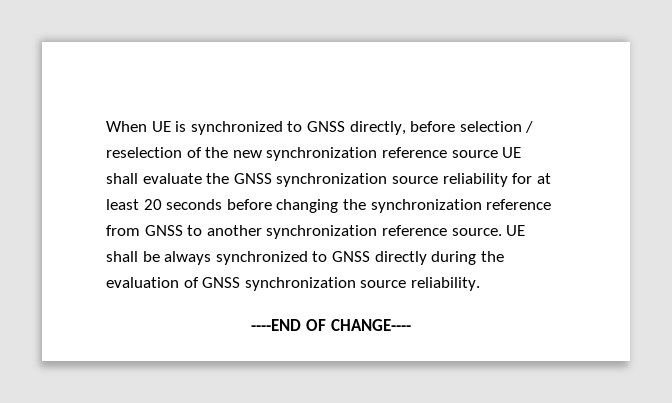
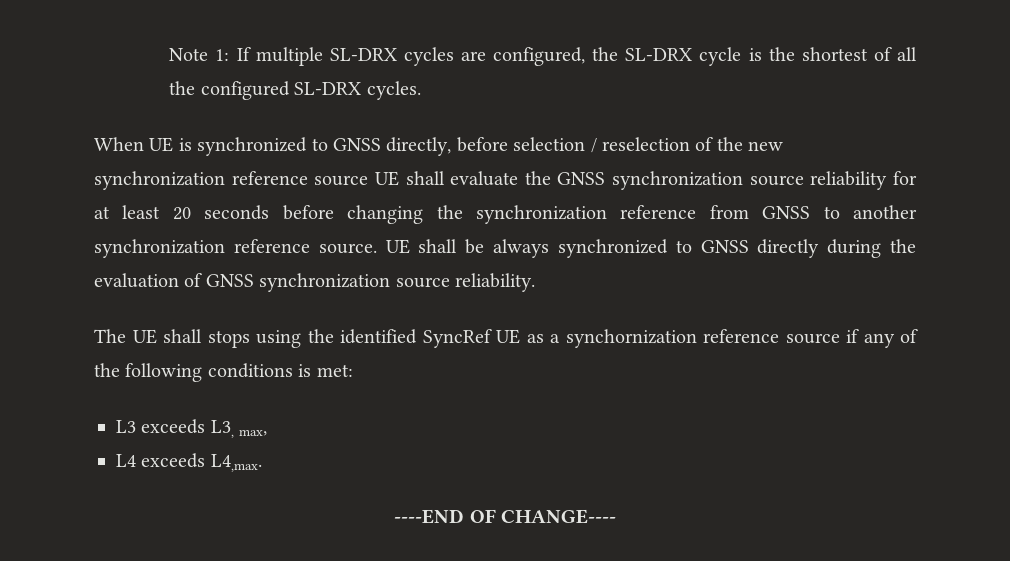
+ Note 1: If multiple SL-DRX cycles are configured, the SL-DRX cycle is the shortest of all the configured SL-DRX cycles.
+ The UE shall stops using the identified SyncRef UE as a synchornization reference source if any of the following conditions is met:
+ L3 exceeds L3, max,
+ L4 exceeds L4,max.

